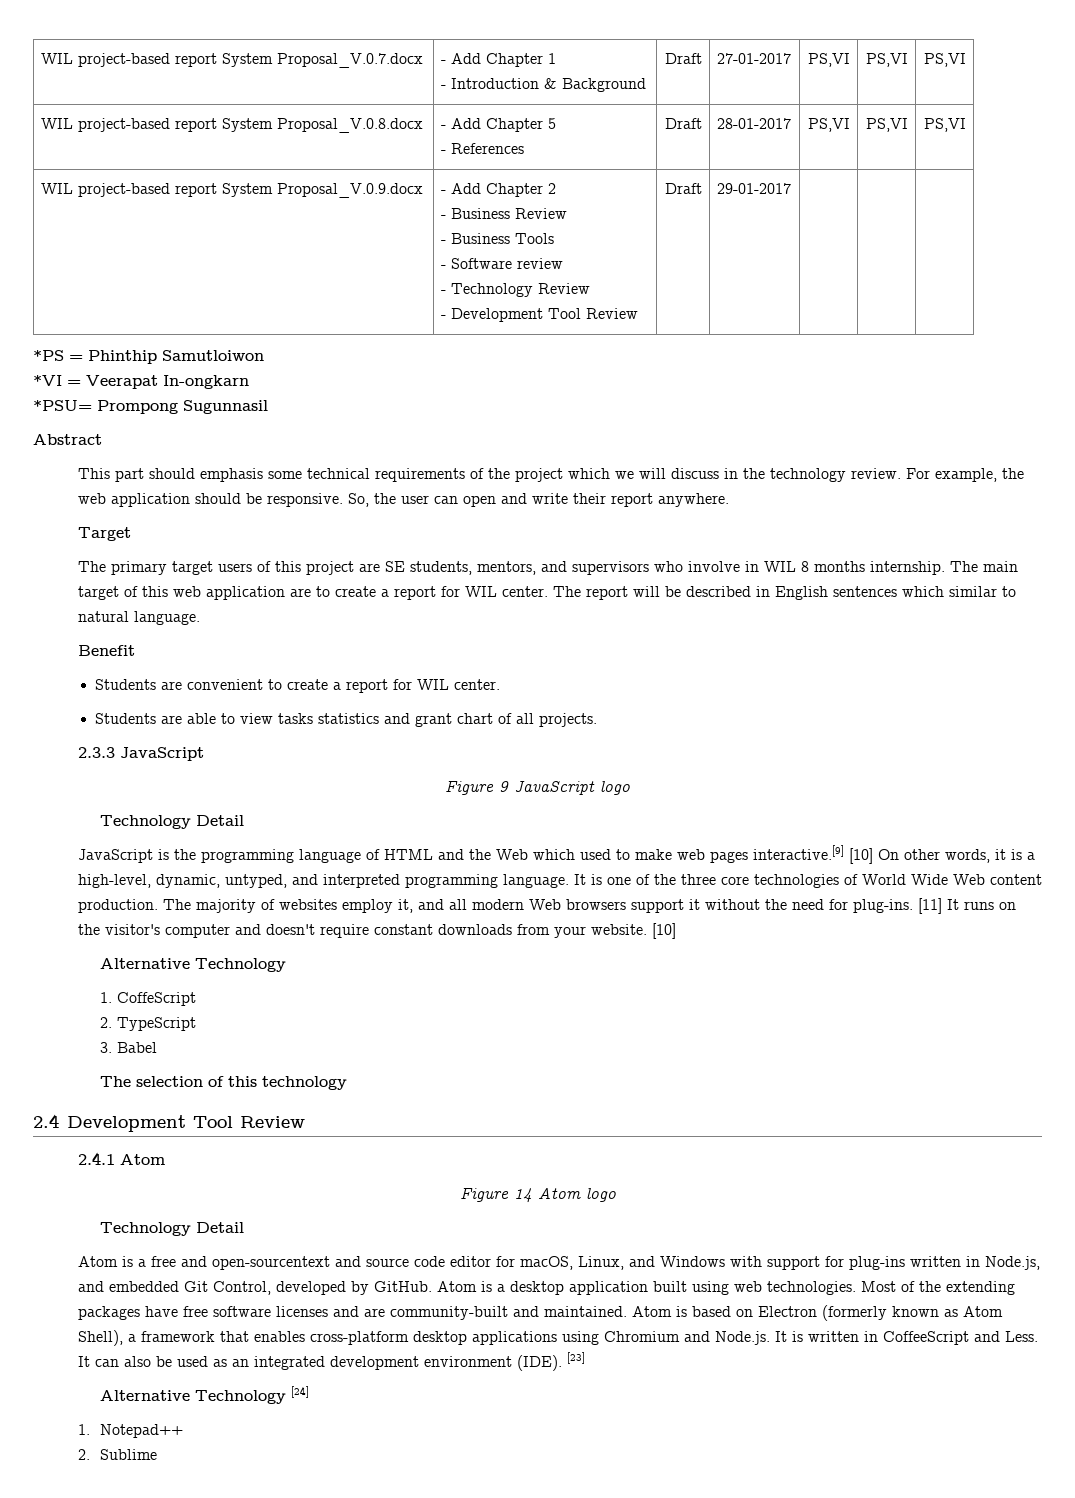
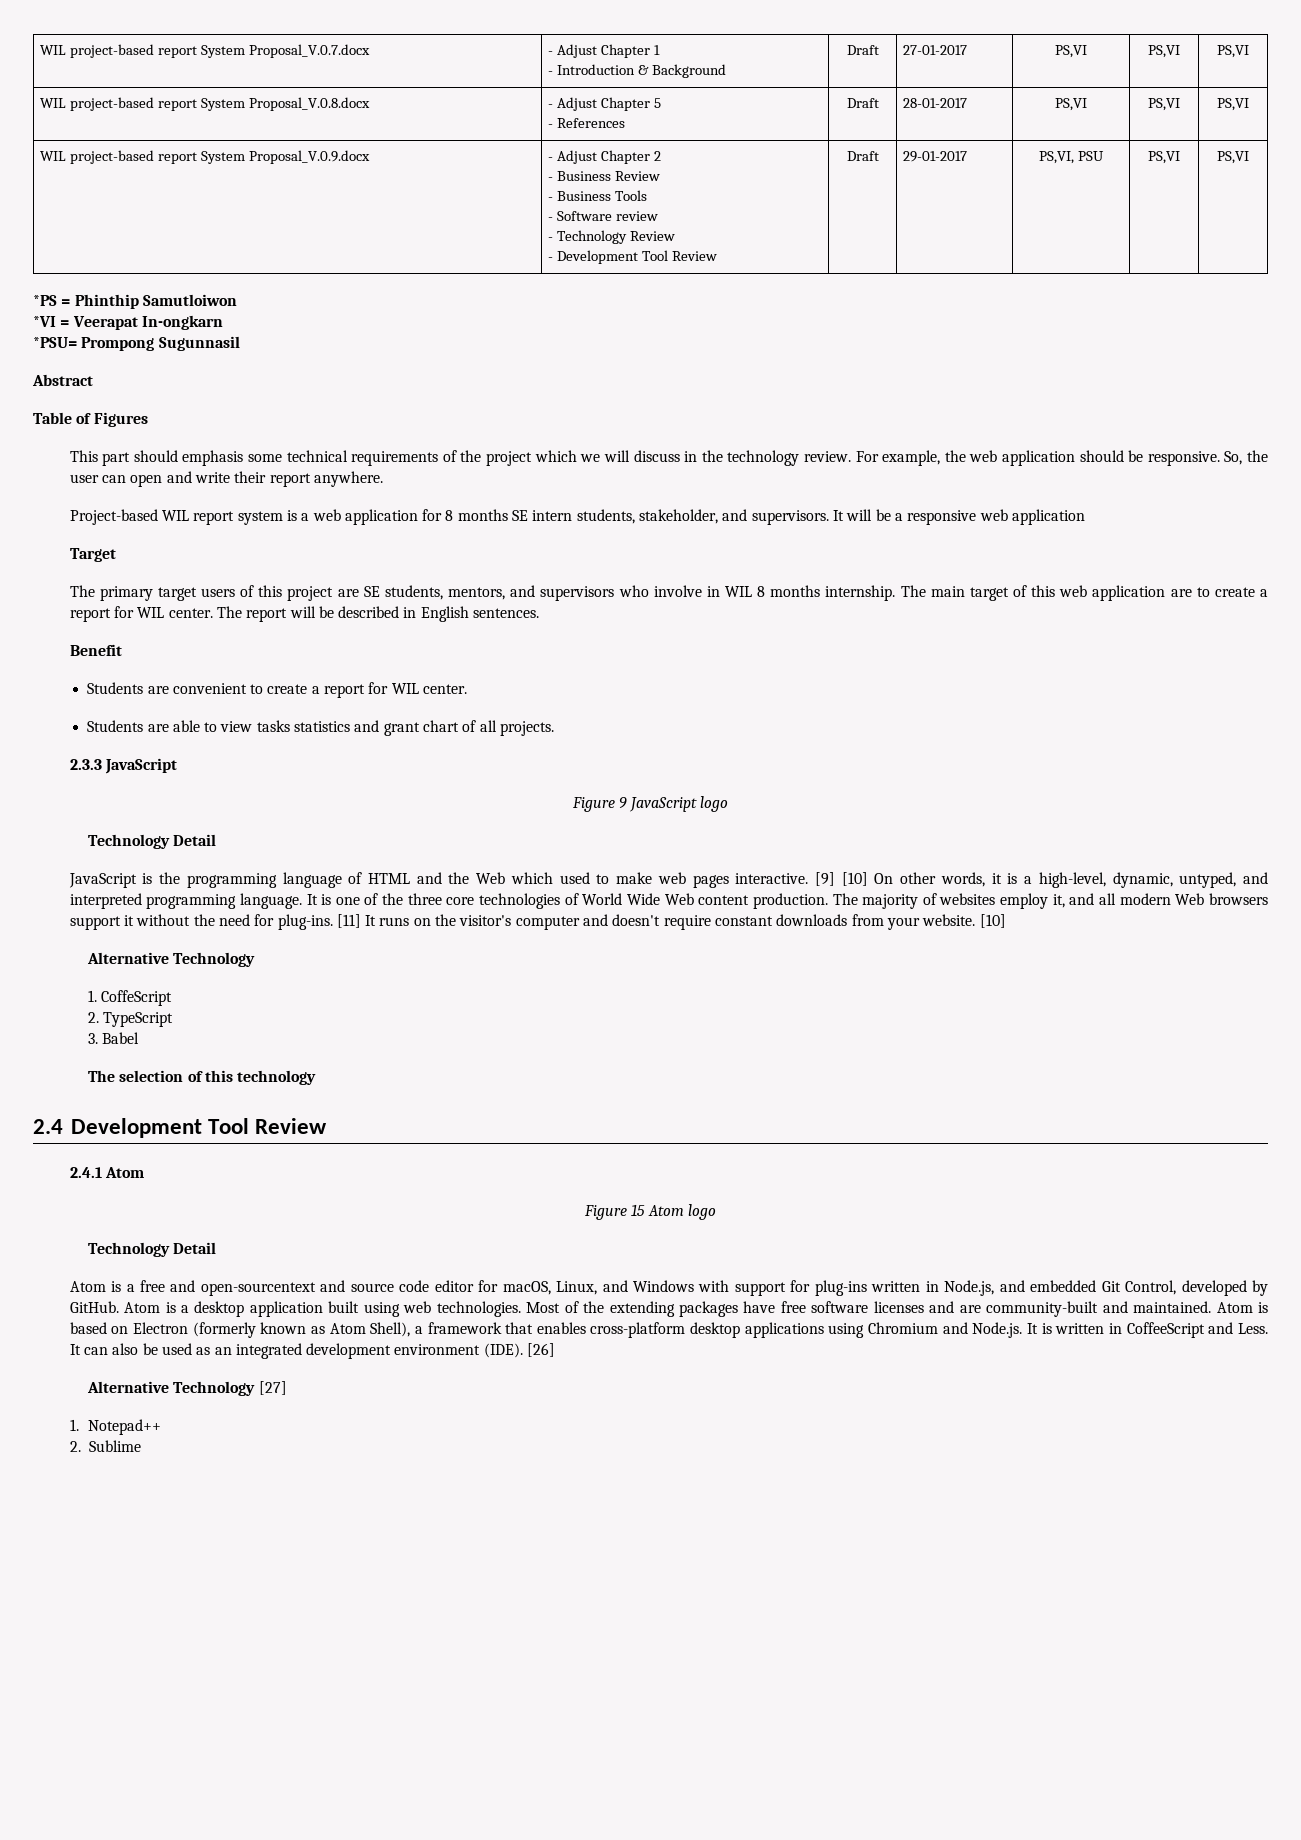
- WIL project-based report System Proposal_V.0.7.docx | - Add Chapter 1
+ WIL project-based report System Proposal_V.0.7.docx | - Adjust Chapter 1
- WIL project-based report System Proposal_V.0.8.docx | - Add Chapter 5
+ WIL project-based report System Proposal_V.0.8.docx | - Adjust Chapter 5
- WIL project-based report System Proposal_V.0.9.docx | - Add Chapter 2
+ WIL project-based report System Proposal_V.0.9.docx | - Adjust Chapter 2
  - Business Review
  - Business Tools
  - Software review
  - Technology Review
- - Development Tool Review | Draft | 29-01-2017 | | |
+ - Development Tool Review | Draft | 29-01-2017 | PS,VI, PSU | PS,VI | PS,VI
+ Table of Figures
+ Project-based WIL report system is a web application for 8 months SE intern students, stakeholder, and supervisors. It will be a responsive web application
- The report will be described in English sentences which similar to natural language.
+ The report will be described in English sentences.
- JavaScript is the programming language of HTML and the Web which used to make web pages interactive.[9] [10] On other words, it is a high-level, dynamic, untyped, and interpreted programming language.
+ JavaScript is the programming language of HTML and the Web which used to make web pages interactive. [9] [10] On other words, it is a high-level, dynamic, untyped, and interpreted programming language.
- Figure 14 Atom logo
+ Figure 15 Atom logo
- [23]
- Alternative Technology [24]
+ [26]
+ Alternative Technology [27]

